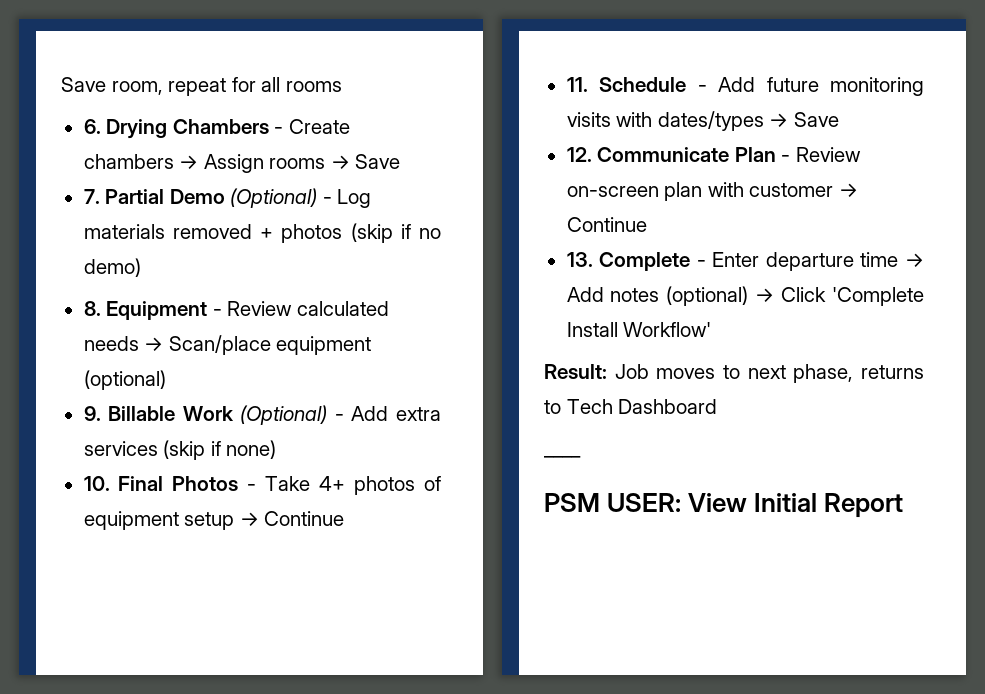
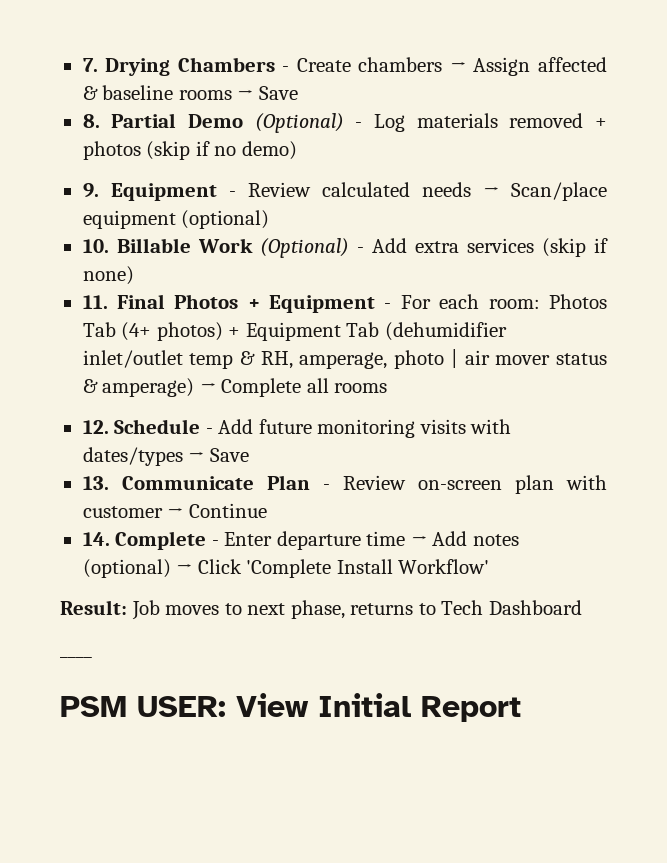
- Save room, repeat for all rooms
- 6. Drying Chambers - Create chambers → Assign rooms → Save
+ 7. Drying Chambers - Create chambers → Assign affected & baseline rooms → Save
- 7. Partial Demo (Optional) - Log materials removed + photos (skip if no demo)
+ 8. Partial Demo (Optional) - Log materials removed + photos (skip if no demo)
- 8. Equipment - Review calculated needs → Scan/place equipment (optional)
+ 9. Equipment - Review calculated needs → Scan/place equipment (optional)
- 9. Billable Work (Optional) - Add extra services (skip if none)
+ 10. Billable Work (Optional) - Add extra services (skip if none)
- 10. Final Photos - Take 4+ photos of equipment setup → Continue
- 11. Schedule - Add future monitoring visits with dates/types → Save
+ 11. Final Photos + Equipment - For each room: Photos Tab (4+ photos) + Equipment Tab (dehumidifier inlet/outlet temp & RH, amperage, photo | air mover status & amperage) → Complete all rooms
+ 12. Schedule - Add future monitoring visits with dates/types → Save
- 12. Communicate Plan - Review on-screen plan with customer → Continue
+ 13. Communicate Plan - Review on-screen plan with customer → Continue
- 13. Complete - Enter departure time → Add notes (optional) → Click 'Complete Install Workflow'
+ 14. Complete - Enter departure time → Add notes (optional) → Click 'Complete Install Workflow'

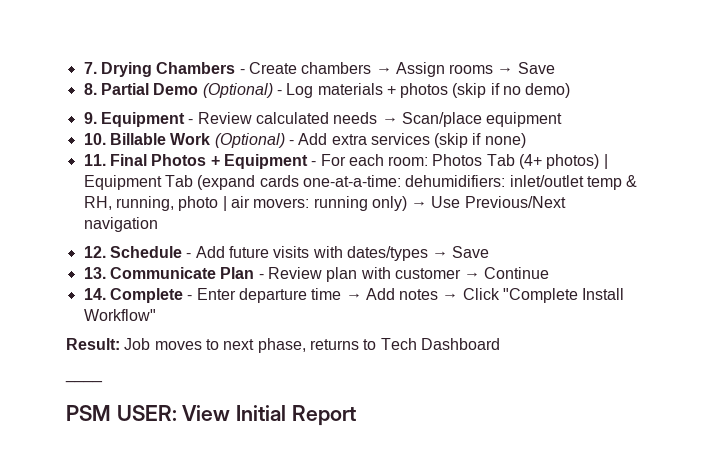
- 7. Drying Chambers - Create chambers → Assign affected & baseline rooms → Save
+ 7. Drying Chambers - Create chambers → Assign rooms → Save
- 8. Partial Demo (Optional) - Log materials removed + photos (skip if no demo)
+ 8. Partial Demo (Optional) - Log materials + photos (skip if no demo)
- 9. Equipment - Review calculated needs → Scan/place equipment (optional)
+ 9. Equipment - Review calculated needs → Scan/place equipment
- 11. Final Photos + Equipment - For each room: Photos Tab (4+ photos) + Equipment Tab (dehumidifier inlet/outlet temp & RH, amperage, photo | air mover status & amperage) → Complete all rooms
+ 11. Final Photos + Equipment - For each room: Photos Tab (4+ photos) | Equipment Tab (expand cards one-at-a-time: dehumidifiers: inlet/outlet temp & RH, running, photo | air movers: running only) → Use Previous/Next navigation
- 12. Schedule - Add future monitoring visits with dates/types → Save
+ 12. Schedule - Add future visits with dates/types → Save
- 13. Communicate Plan - Review on-screen plan with customer → Continue
+ 13. Communicate Plan - Review plan with customer → Continue
- 14. Complete - Enter departure time → Add notes (optional) → Click 'Complete Install Workflow'
+ 14. Complete - Enter departure time → Add notes → Click "Complete Install Workflow"

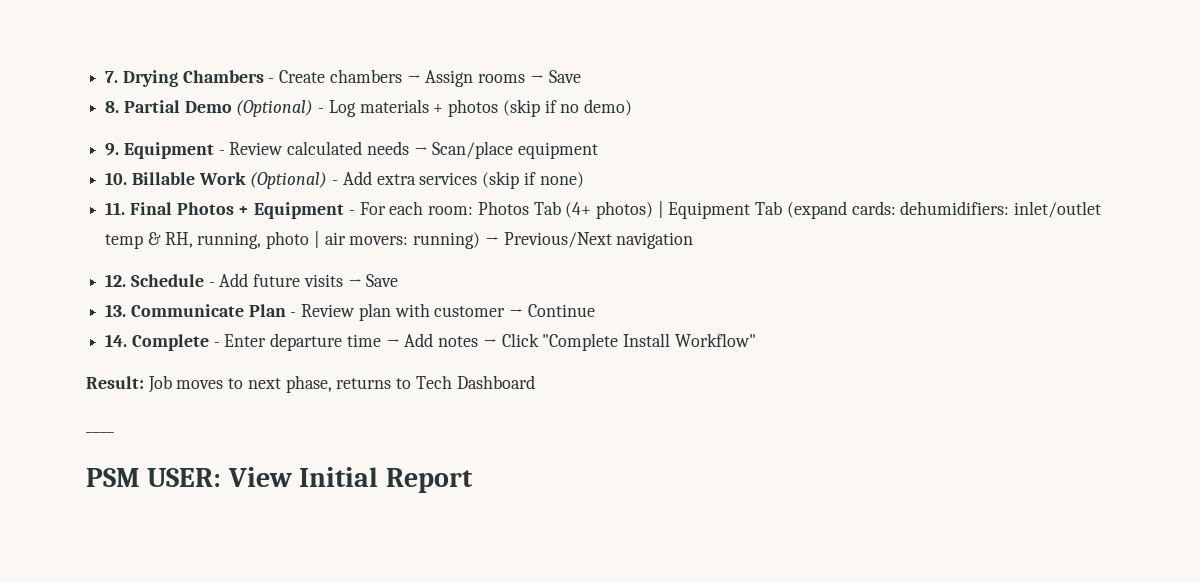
- 11. Final Photos + Equipment - For each room: Photos Tab (4+ photos) | Equipment Tab (expand cards one-at-a-time: dehumidifiers: inlet/outlet temp & RH, running, photo | air movers: running only) → Use Previous/Next navigation
+ 11. Final Photos + Equipment - For each room: Photos Tab (4+ photos) | Equipment Tab (expand cards: dehumidifiers: inlet/outlet temp & RH, running, photo | air movers: running) → Previous/Next navigation
- 12. Schedule - Add future visits with dates/types → Save
+ 12. Schedule - Add future visits → Save

